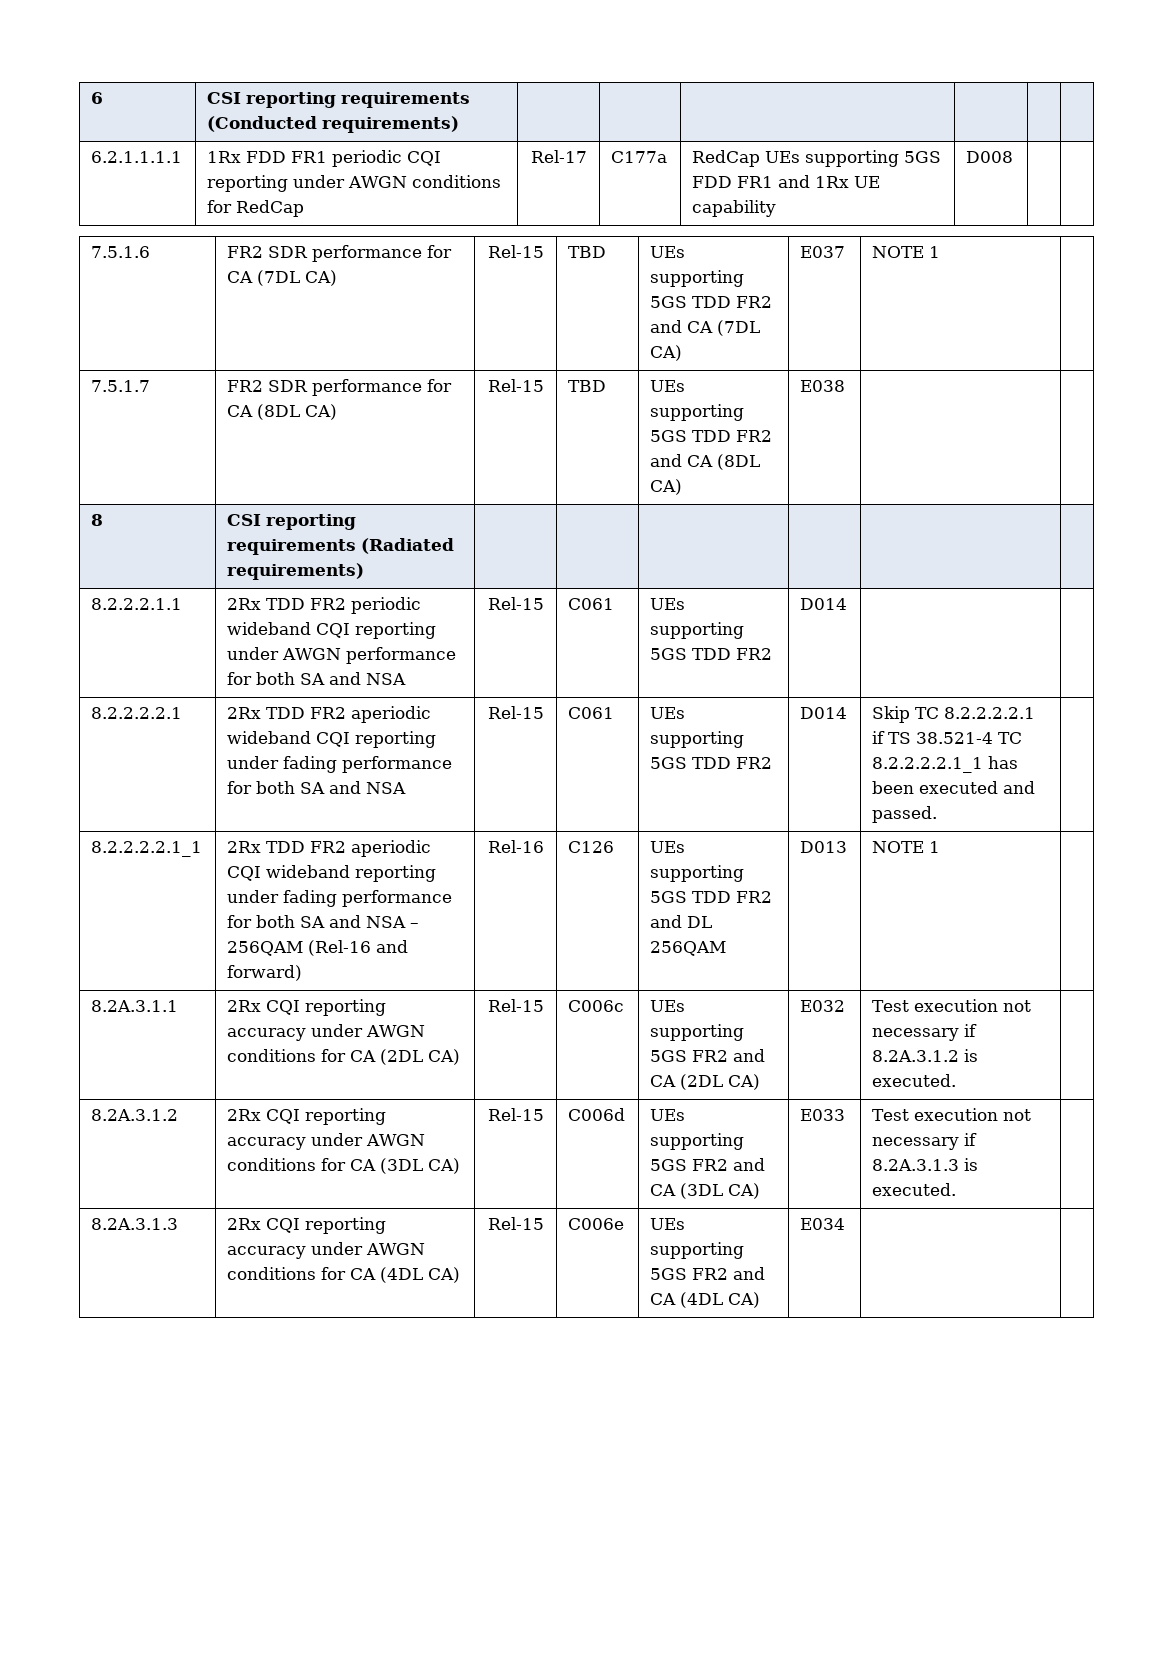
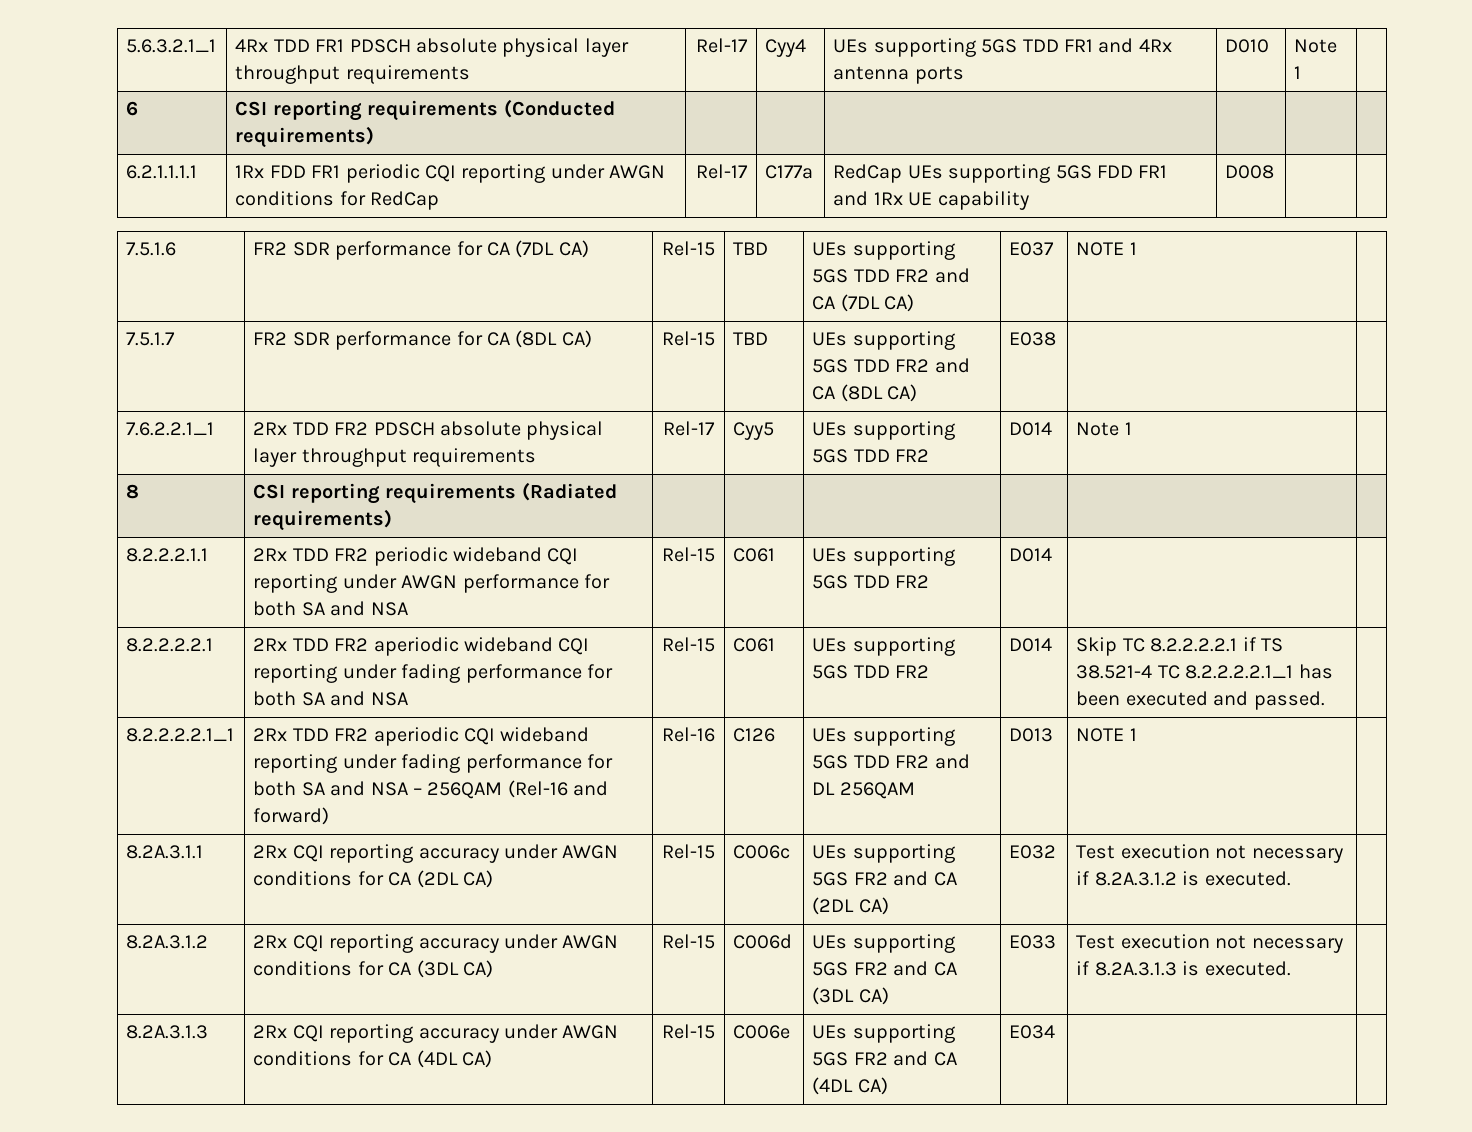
+ 5.6.3.2.1_1 | 4Rx TDD FR1 PDSCH absolute physical layer throughput requirements | Rel-17 | Cyy4 | UEs supporting 5GS TDD FR1 and 4Rx antenna ports | D010 | Note 1 |
+ 7.6.2.2.1_1 | 2Rx TDD FR2 PDSCH absolute physical layer throughput requirements | Rel-17 | Cyy5 | UEs supporting 5GS TDD FR2 | D014 | Note 1 |

